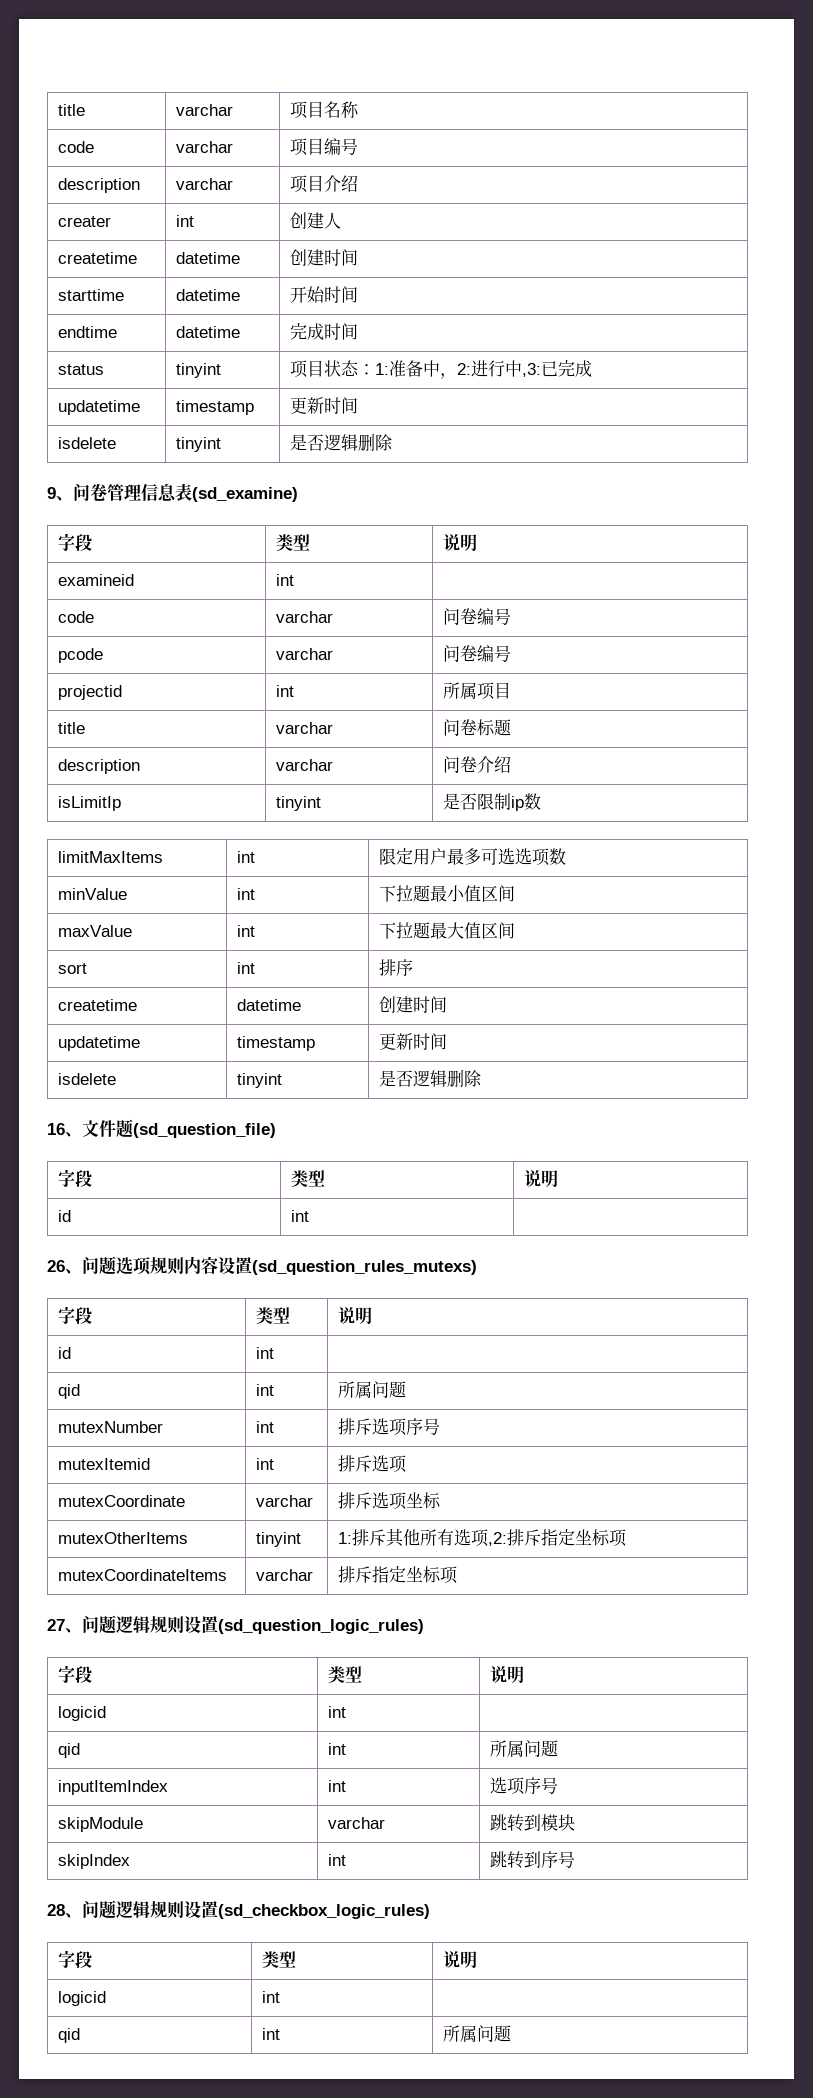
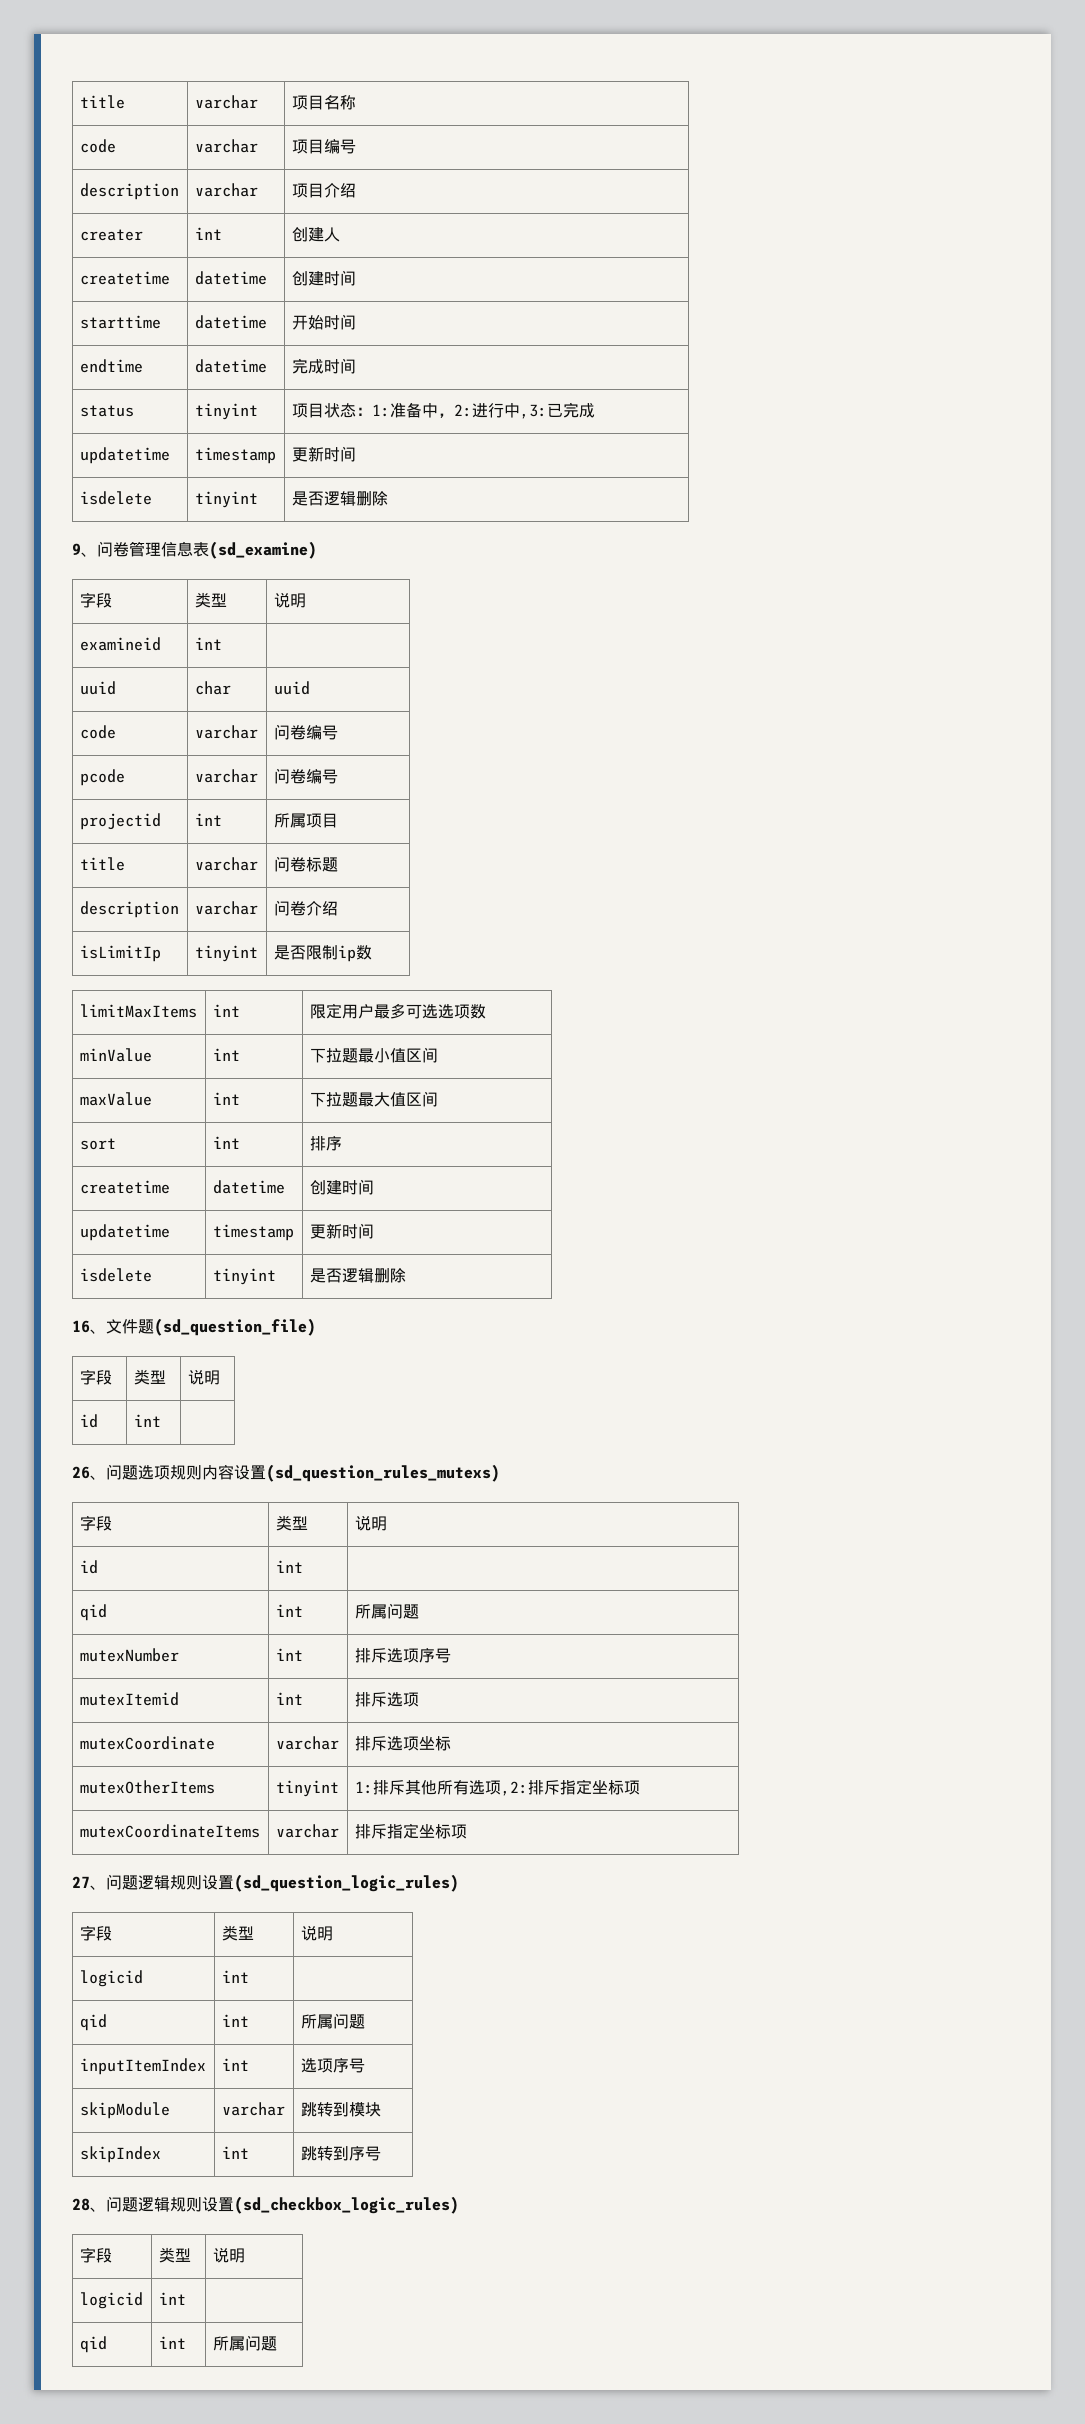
+ uuid | char | uuid

